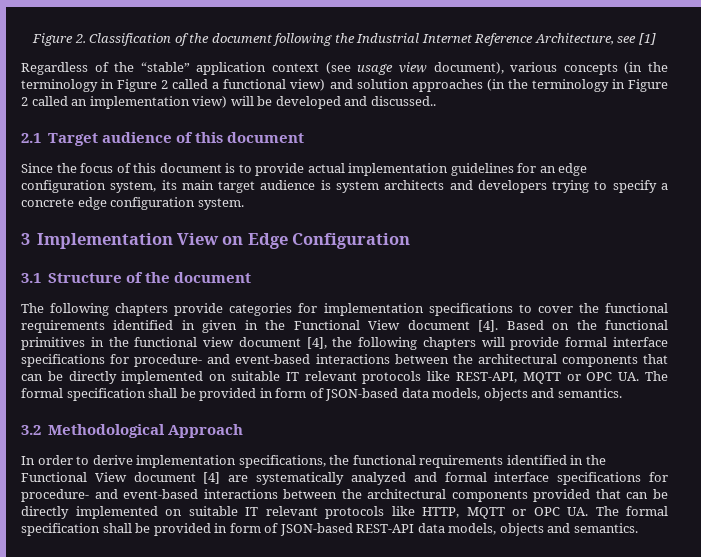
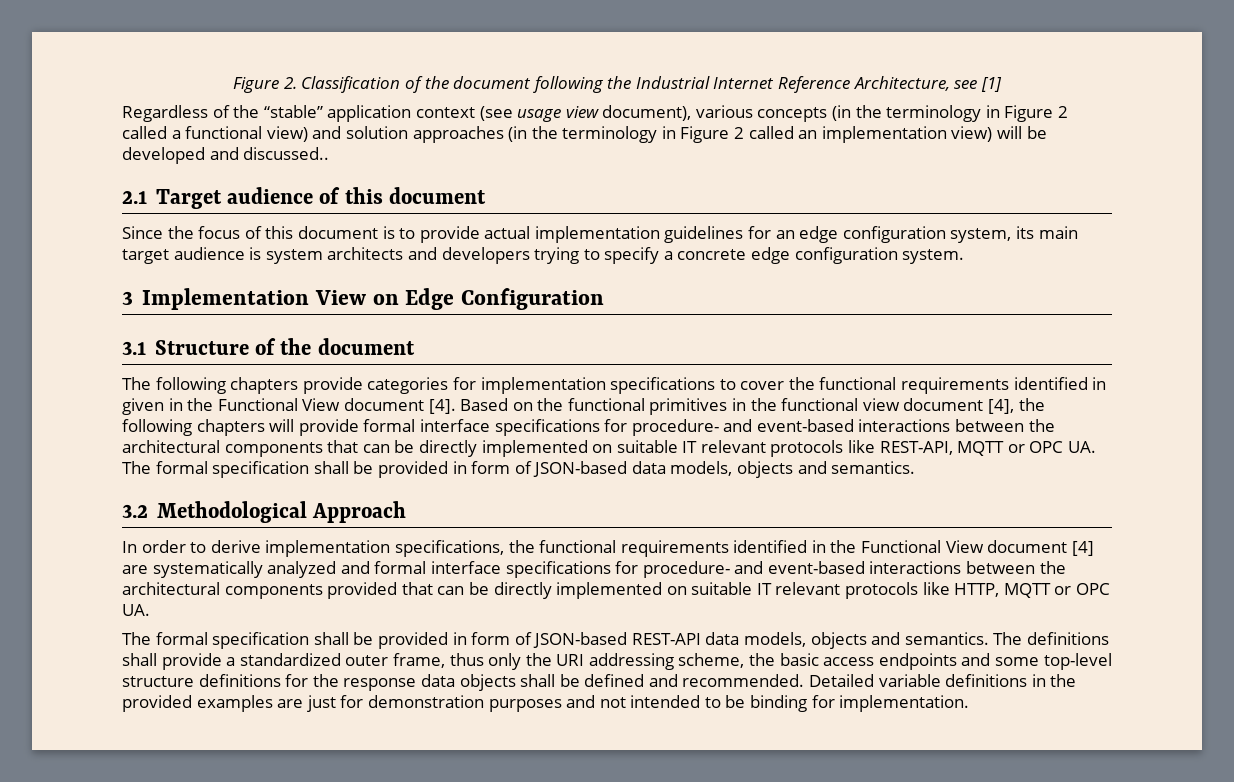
- In order to derive implementation specifications, the functional requirements identified in the Functional View document [4] are systematically analyzed and formal interface specifications for procedure- and event-based interactions between the architectural components provided that can be directly implemented on suitable IT relevant protocols like HTTP, MQTT or OPC UA. The formal specification shall be provided in form of JSON-based REST-API data models, objects and semantics.
+ In order to derive implementation specifications, the functional requirements identified in the Functional View document [4] are systematically analyzed and formal interface specifications for procedure- and event-based interactions between the architectural components provided that can be directly implemented on suitable IT relevant protocols like HTTP, MQTT or OPC UA.
+ The formal specification shall be provided in form of JSON-based REST-API data models, objects and semantics.
+ The definitions shall provide a standardized outer frame, thus only the URI addressing scheme, the basic access endpoints and some top-level structure definitions for the response data objects shall be defined and recommended. Detailed variable definitions in the provided examples are just for demonstration purposes and not intended to be binding for implementation.

